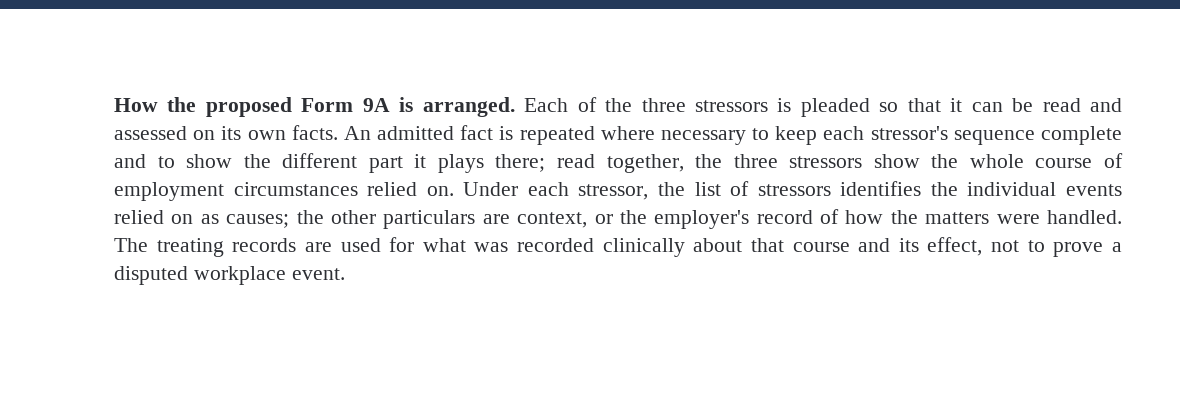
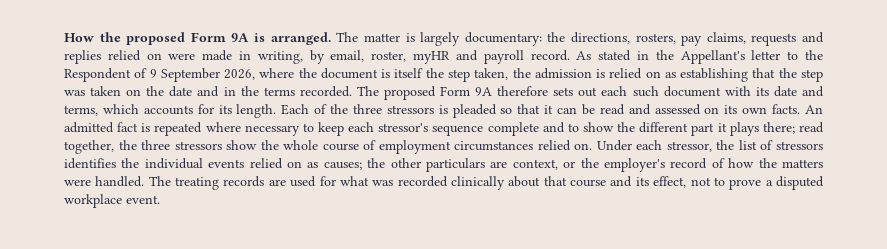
+ The matter is largely documentary: the directions, rosters, pay claims, requests and replies relied on were made in writing, by email, roster, myHR and payroll record. As stated in the Appellant's letter to the Respondent of 9 September 2026, where the document is itself the step taken, the admission is relied on as establishing that the step was taken on the date and in the terms recorded. The proposed Form 9A therefore sets out each such document with its date and terms, which accounts for its length.

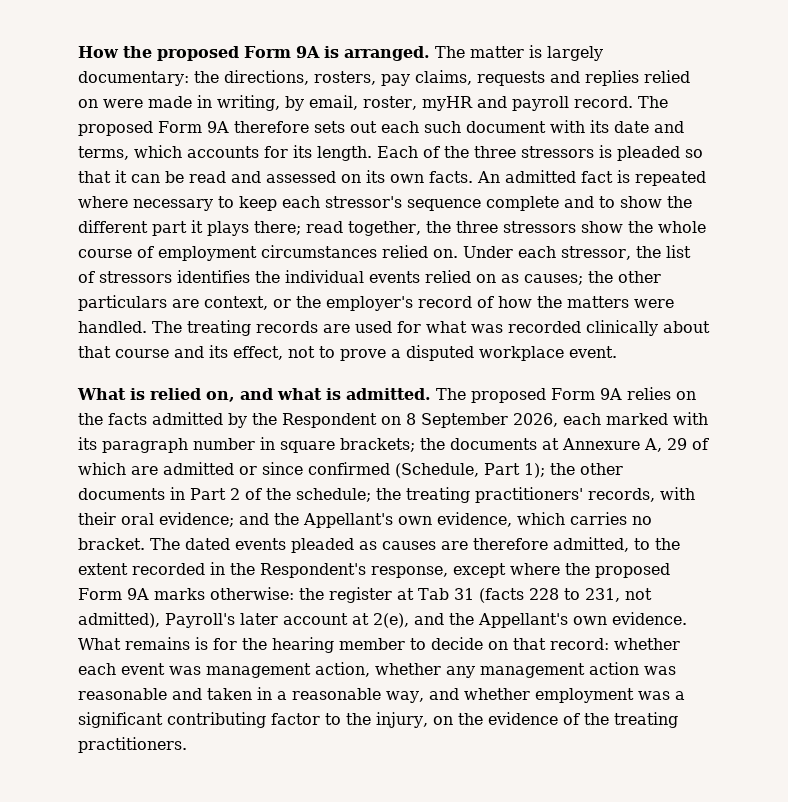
- As stated in the Appellant's letter to the Respondent of 9 September 2026, where the document is itself the step taken, the admission is relied on as establishing that the step was taken on the date and in the terms recorded.
+ What is relied on, and what is admitted. The proposed Form 9A relies on the facts admitted by the Respondent on 8 September 2026, each marked with its paragraph number in square brackets; the documents at Annexure A, 29 of which are admitted or since confirmed (Schedule, Part 1); the other documents in Part 2 of the schedule; the treating practitioners' records, with their oral evidence; and the Appellant's own evidence, which carries no bracket. The dated events pleaded as causes are therefore admitted, to the extent recorded in the Respondent's response, except where the proposed Form 9A marks otherwise: the register at Tab 31 (facts 228 to 231, not admitted), Payroll's later account at 2(e), and the Appellant's own evidence. What remains is for the hearing member to decide on that record: whether each event was management action, whether any management action was reasonable and taken in a reasonable way, and whether employment was a significant contributing factor to the injury, on the evidence of the treating practitioners.

